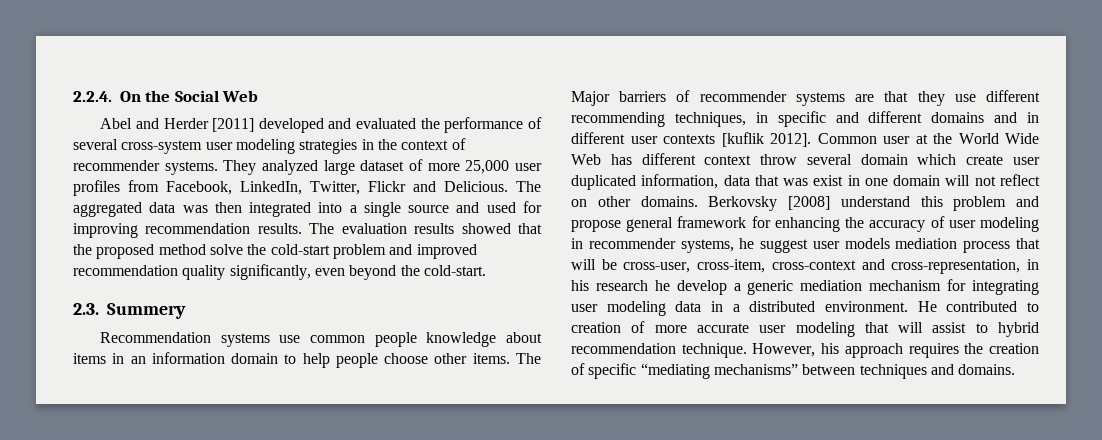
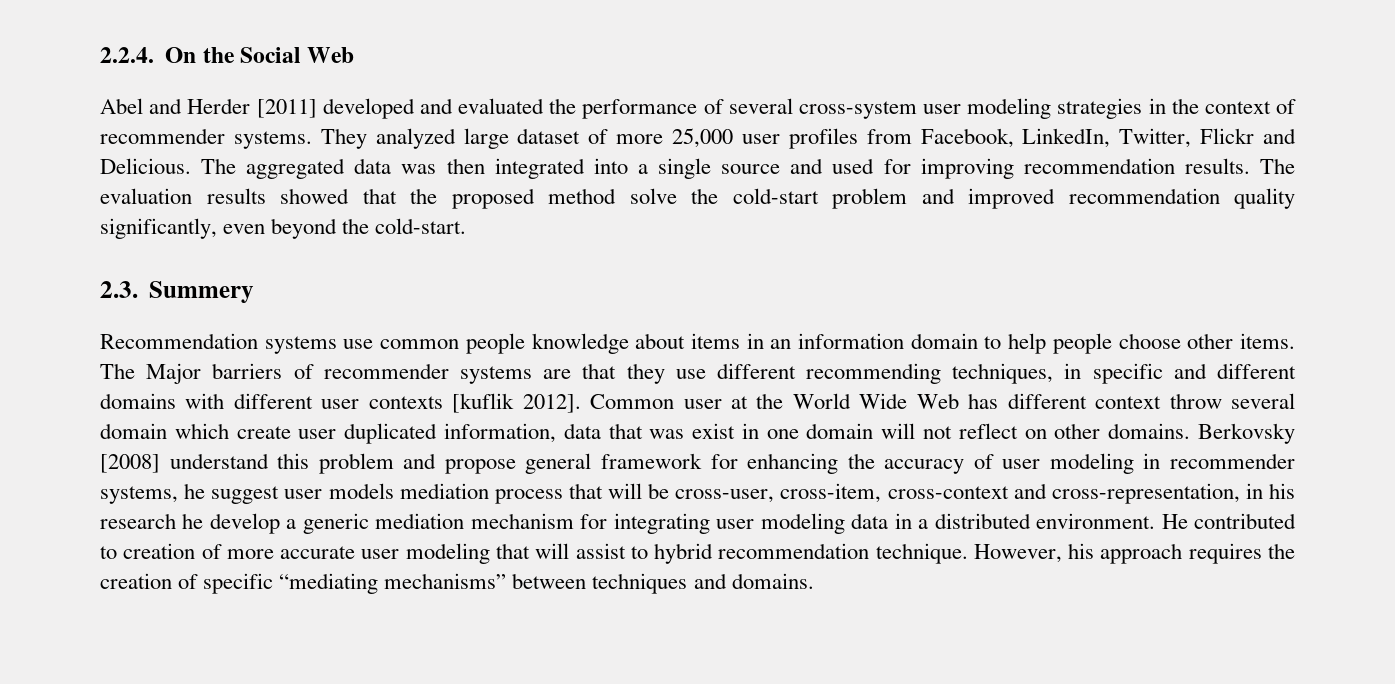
- The Major barriers of recommender systems are that they use different recommending techniques, in specific and different domains and in different user contexts [kuflik 2012].
+ The Major barriers of recommender systems are that they use different recommending techniques, in specific and different domains with different user contexts [kuflik 2012].

